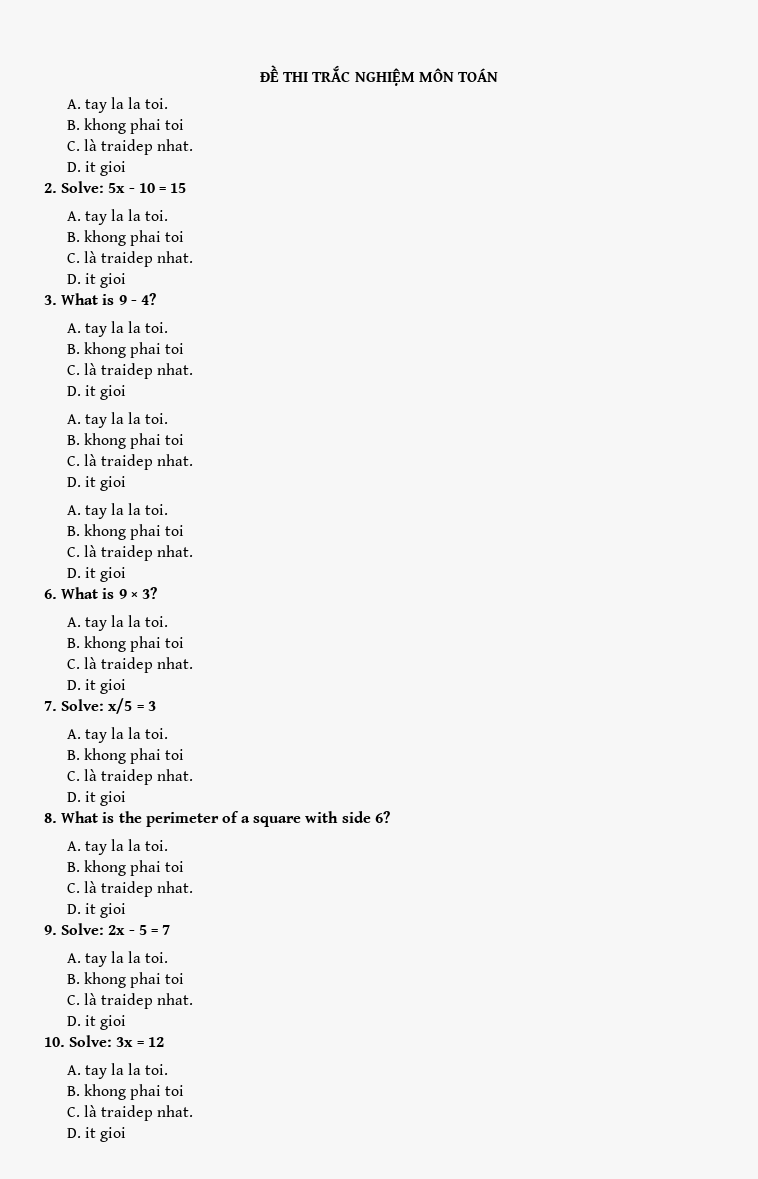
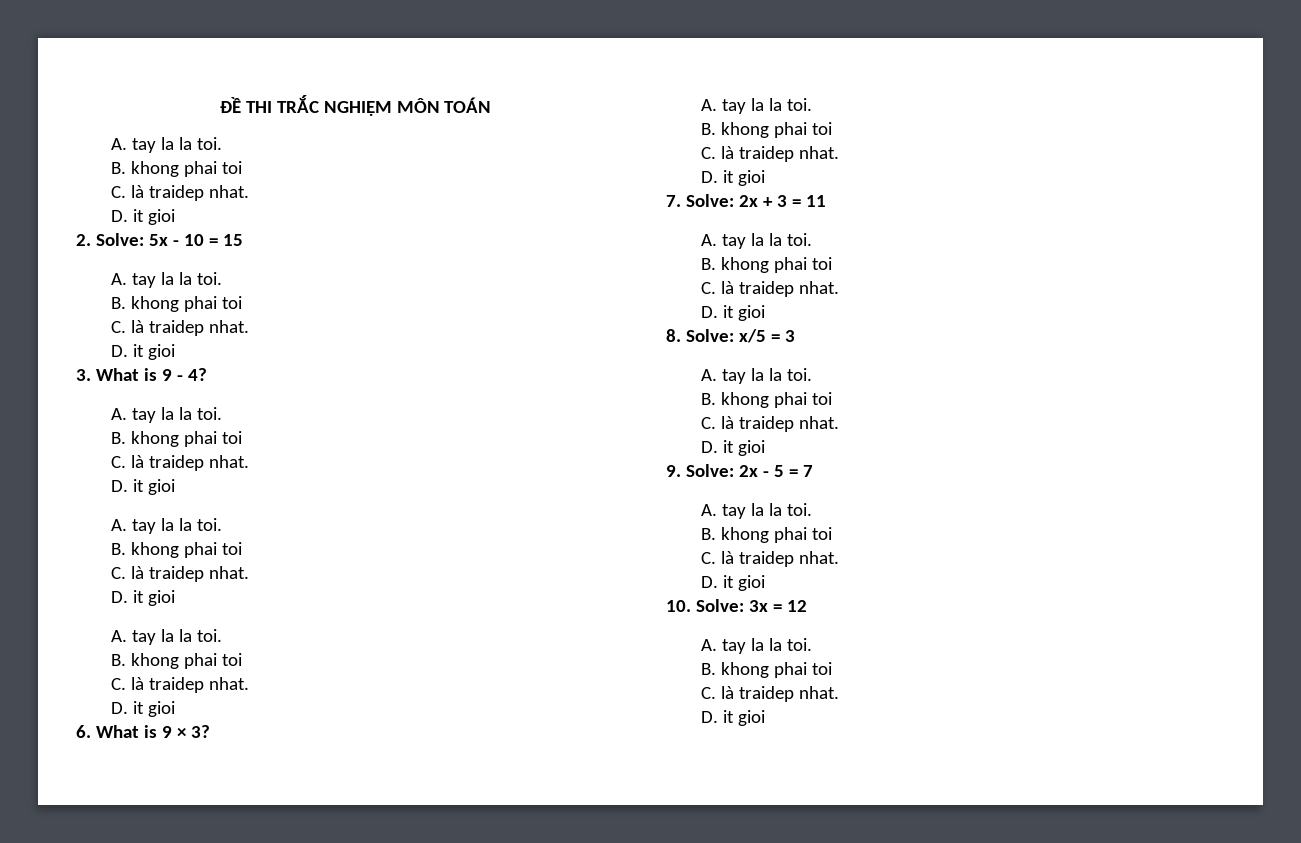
- 7. Solve: x/5 = 3
+ 7. Solve: 2x + 3 = 11
- 8. What is the perimeter of a square with side 6?
+ 8. Solve: x/5 = 3

